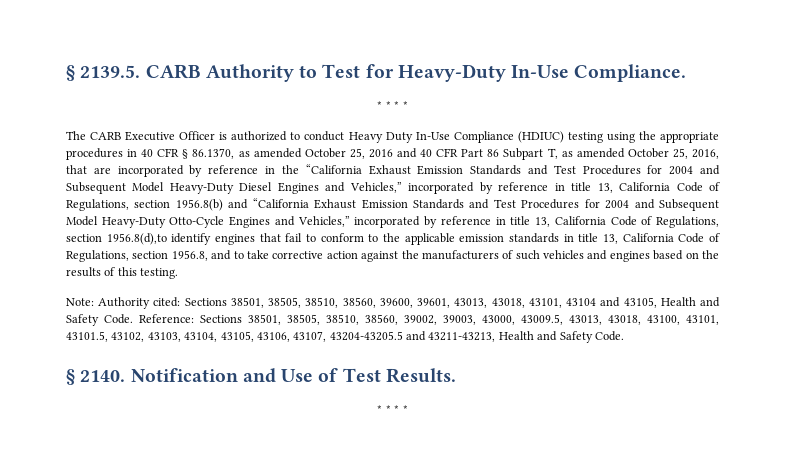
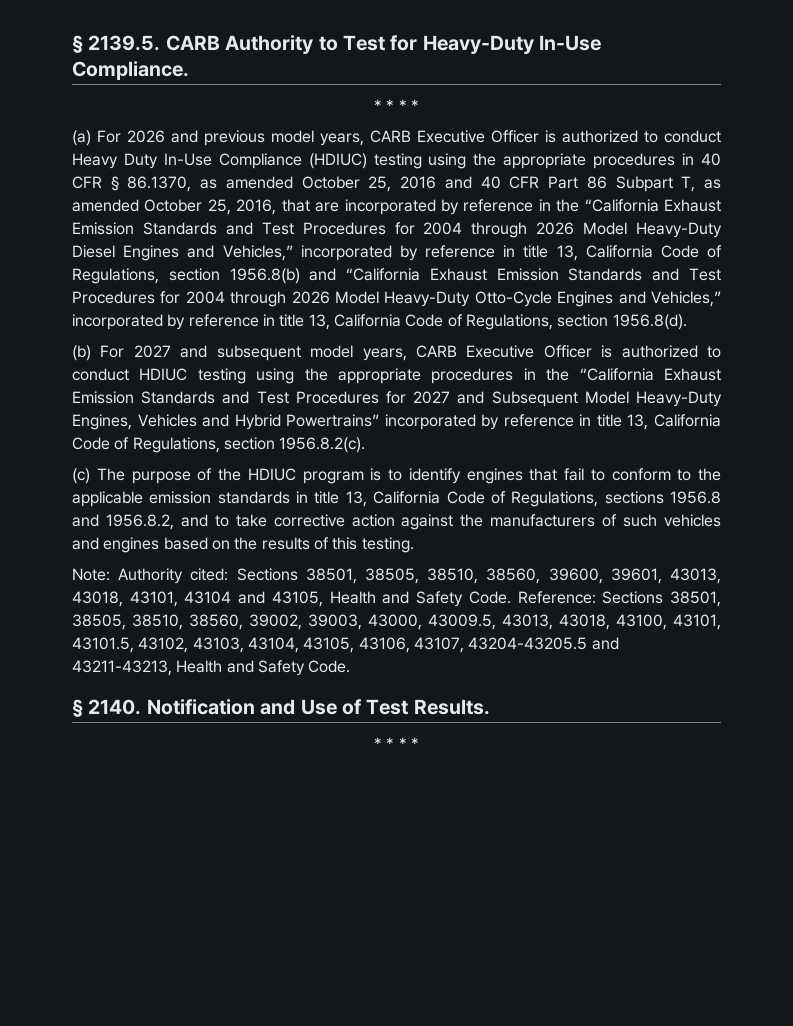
- The CARB Executive Officer is authorized to conduct Heavy Duty In-Use Compliance (HDIUC) testing using the appropriate procedures in 40 CFR § 86.1370, as amended October 25, 2016 and 40 CFR Part 86 Subpart T, as amended October 25, 2016, that are incorporated by reference in the “California Exhaust Emission Standards and Test Procedures for 2004 and Subsequent Model Heavy-Duty Diesel Engines and Vehicles,” incorporated by reference in title 13, California Code of Regulations, section 1956.8(b) and “California Exhaust Emission Standards and Test Procedures for 2004 and Subsequent Model Heavy-Duty Otto-Cycle Engines and Vehicles,” incorporated by reference in title 13, California Code of Regulations, section 1956.8(d),to identify engines that fail to conform to the applicable emission standards in title 13, California Code of Regulations, section 1956.8, and to take corrective action against the manufacturers of such vehicles and engines based on the results of this testing.
+ (a) For 2026 and previous model years, CARB Executive Officer is authorized to conduct Heavy Duty In-Use Compliance (HDIUC) testing using the appropriate procedures in 40 CFR § 86.1370, as amended October 25, 2016 and 40 CFR Part 86 Subpart T, as amended October 25, 2016, that are incorporated by reference in the “California Exhaust Emission Standards and Test Procedures for 2004 through 2026 Model Heavy-Duty Diesel Engines and Vehicles,” incorporated by reference in title 13, California Code of Regulations, section 1956.8(b) and “California Exhaust Emission Standards and Test Procedures for 2004 through 2026 Model Heavy-Duty Otto-Cycle Engines and Vehicles,” incorporated by reference in title 13, California Code of Regulations, section 1956.8(d).
+ (b) For 2027 and subsequent model years, CARB Executive Officer is authorized to conduct HDIUC testing using the appropriate procedures in the “California Exhaust Emission Standards and Test Procedures for 2027 and Subsequent Model Heavy-Duty Engines, Vehicles and Hybrid Powertrains” incorporated by reference in title 13, California Code of Regulations, section 1956.8.2(c).
+ (c) The purpose of the HDIUC program is to identify engines that fail to conform to the applicable emission standards in title 13, California Code of Regulations, sections 1956.8 and 1956.8.2, and to take corrective action against the manufacturers of such vehicles and engines based on the results of this testing.

